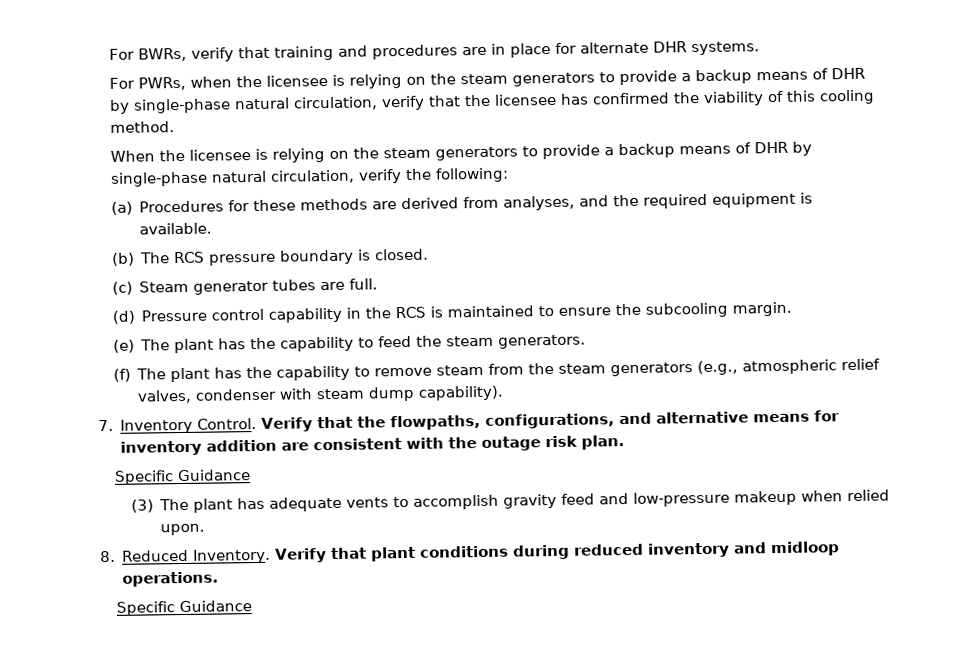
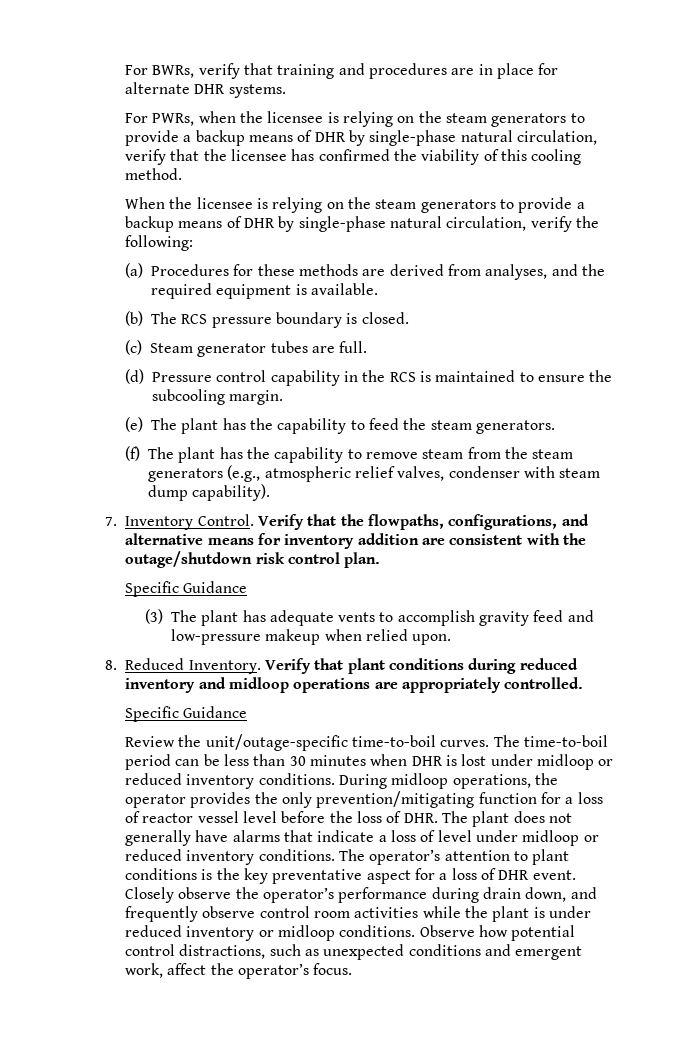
- Verify that the flowpaths, configurations, and alternative means for inventory addition are consistent with the outage risk plan.
+ Verify that the flowpaths, configurations, and alternative means for inventory addition are consistent with the outage/shutdown risk control plan.
- Verify that plant conditions during reduced inventory and midloop operations.
+ Verify that plant conditions during reduced inventory and midloop operations are appropriately controlled.
  Specific Guidance
+ Review the unit/outage-specific time-to-boil curves. The time-to-boil period can be less than 30 minutes when DHR is lost under midloop or reduced inventory conditions. During midloop operations, the operator provides the only prevention/mitigating function for a loss of reactor vessel level before the loss of DHR. The plant does not generally have alarms that indicate a loss of level under midloop or reduced inventory conditions. The operator’s attention to plant conditions is the key preventative aspect for a loss of DHR event. Closely observe the operator’s performance during drain down, and frequently observe control room activities while the plant is under reduced inventory or midloop conditions. Observe how potential control distractions, such as unexpected conditions and emergent work, affect the operator’s focus.

